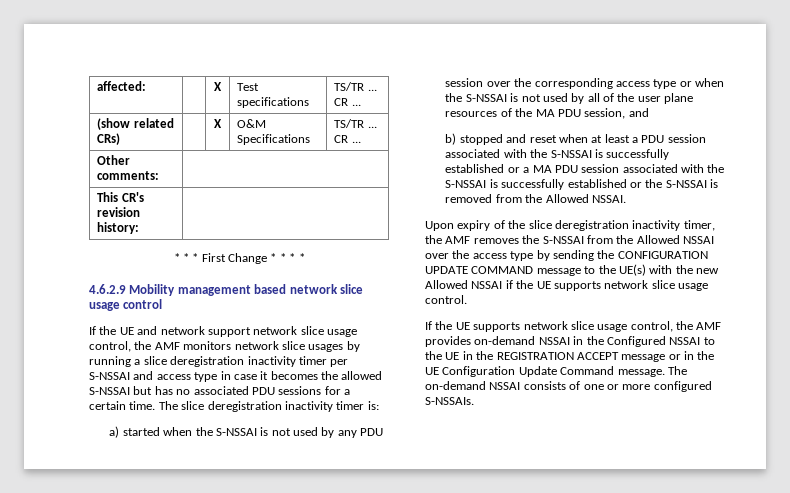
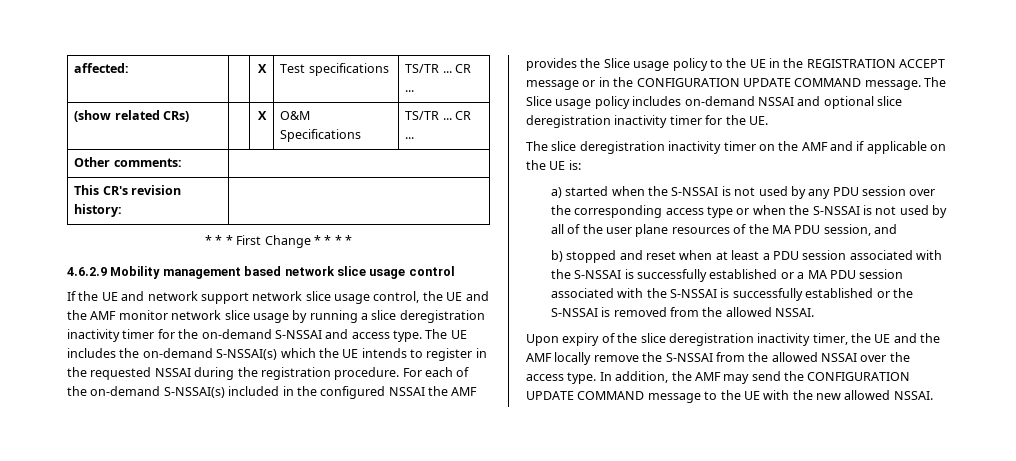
- If the UE and network support network slice usage control, the AMF monitors network slice usages by running a slice deregistration inactivity timer per S-NSSAI and access type in case it becomes the allowed S-NSSAI but has no associated PDU sessions for a certain time. The slice deregistration inactivity timer is:
+ If the UE and network support network slice usage control, the UE and the AMF monitor network slice usage by running a slice deregistration inactivity timer for the on-demand S-NSSAI and access type. The UE includes the on-demand S-NSSAI(s) which the UE intends to register in the requested NSSAI during the registration procedure. For each of the on-demand S-NSSAI(s) included in the configured NSSAI the AMF provides the Slice usage policy to the UE in the REGISTRATION ACCEPT message or in the CONFIGURATION UPDATE COMMAND message. The Slice usage policy includes on-demand NSSAI and optional slice deregistration inactivity timer for the UE.
+ The slice deregistration inactivity timer on the AMF and if applicable on the UE is:
- b) stopped and reset when at least a PDU session associated with the S-NSSAI is successfully established or a MA PDU session associated with the S-NSSAI is successfully established or the S-NSSAI is removed from the Allowed NSSAI.
+ b) stopped and reset when at least a PDU session associated with the S-NSSAI is successfully established or a MA PDU session associated with the S-NSSAI is successfully established or the S-NSSAI is removed from the allowed NSSAI.
- Upon expiry of the slice deregistration inactivity timer, the AMF removes the S-NSSAI from the Allowed NSSAI over the access type by sending the CONFIGURATION UPDATE COMMAND message to the UE(s) with the new Allowed NSSAI if the UE supports network slice usage control.
- If the UE supports network slice usage control, the AMF provides on-demand NSSAI in the Configured NSSAI to the UE in the REGISTRATION ACCEPT message or in the UE Configuration Update Command message. The on-demand NSSAI consists of one or more configured S-NSSAIs.
+ Upon expiry of the slice deregistration inactivity timer, the UE and the AMF locally remove the S-NSSAI from the allowed NSSAI over the access type. In addition, the AMF may send the CONFIGURATION UPDATE COMMAND message to the UE with the new allowed NSSAI.

